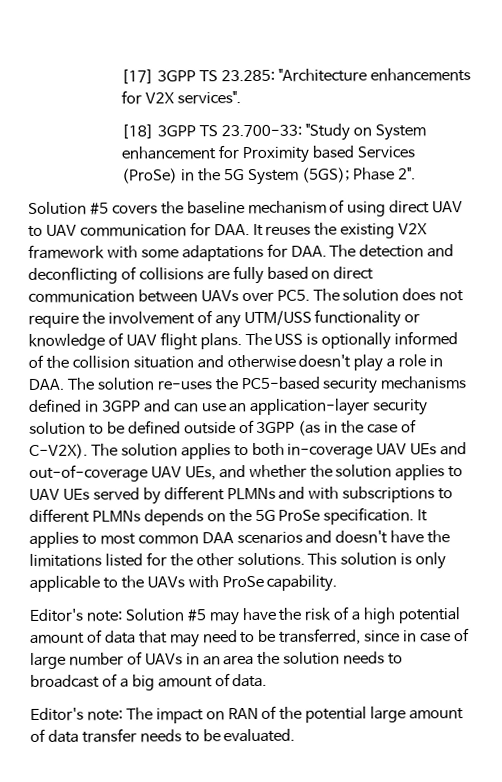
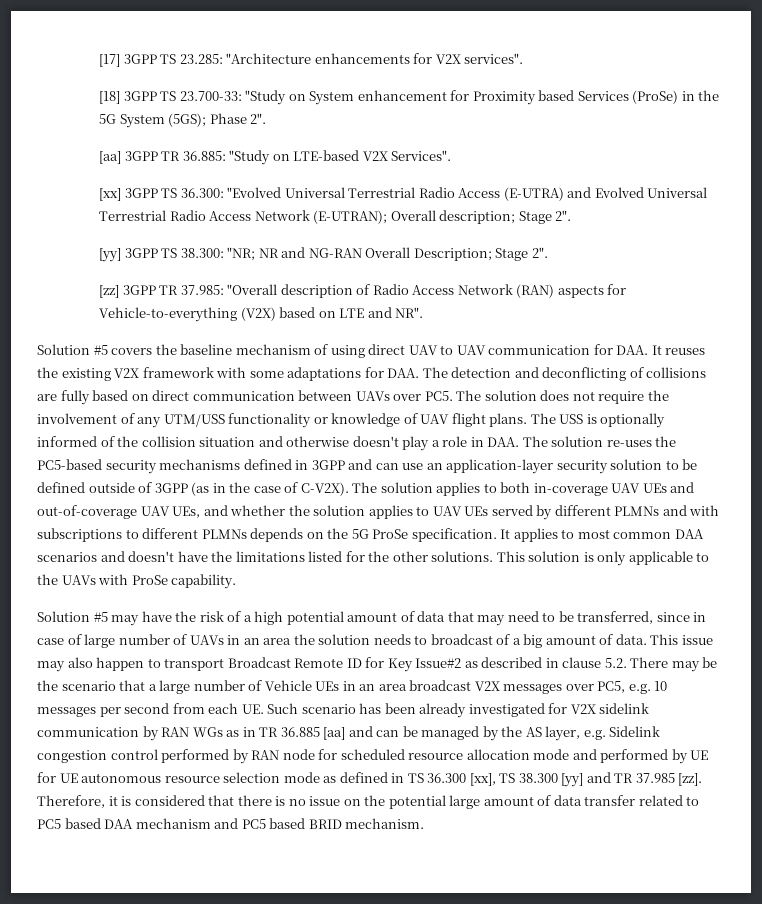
+ [aa] 3GPP TR 36.885: "Study on LTE-based V2X Services".
+ [xx] 3GPP TS 36.300: "Evolved Universal Terrestrial Radio Access (E-UTRA) and Evolved Universal Terrestrial Radio Access Network (E-UTRAN); Overall description; Stage 2".
+ [yy] 3GPP TS 38.300: "NR; NR and NG-RAN Overall Description; Stage 2".
+ [zz] 3GPP TR 37.985: "Overall description of Radio Access Network (RAN) aspects for Vehicle-to-everything (V2X) based on LTE and NR".
- Editor's note: Solution #5 may have the risk of a high potential amount of data that may need to be transferred, since in case of large number of UAVs in an area the solution needs to broadcast of a big amount of data.
- Editor's note: The impact on RAN of the potential large amount of data transfer needs to be evaluated.
+ Solution #5 may have the risk of a high potential amount of data that may need to be transferred, since in case of large number of UAVs in an area the solution needs to broadcast of a big amount of data. This issue may also happen to transport Broadcast Remote ID for Key Issue#2 as described in clause 5.2. There may be the scenario that a large number of Vehicle UEs in an area broadcast V2X messages over PC5, e.g. 10 messages per second from each UE. Such scenario has been already investigated for V2X sidelink communication by RAN WGs as in TR 36.885 [aa] and can be managed by the AS layer, e.g. Sidelink congestion control performed by RAN node for scheduled resource allocation mode and performed by UE for UE autonomous resource selection mode as defined in TS 36.300 [xx], TS 38.300 [yy] and TR 37.985 [zz]. Therefore, it is considered that there is no issue on the potential large amount of data transfer related to PC5 based DAA mechanism and PC5 based BRID mechanism.

